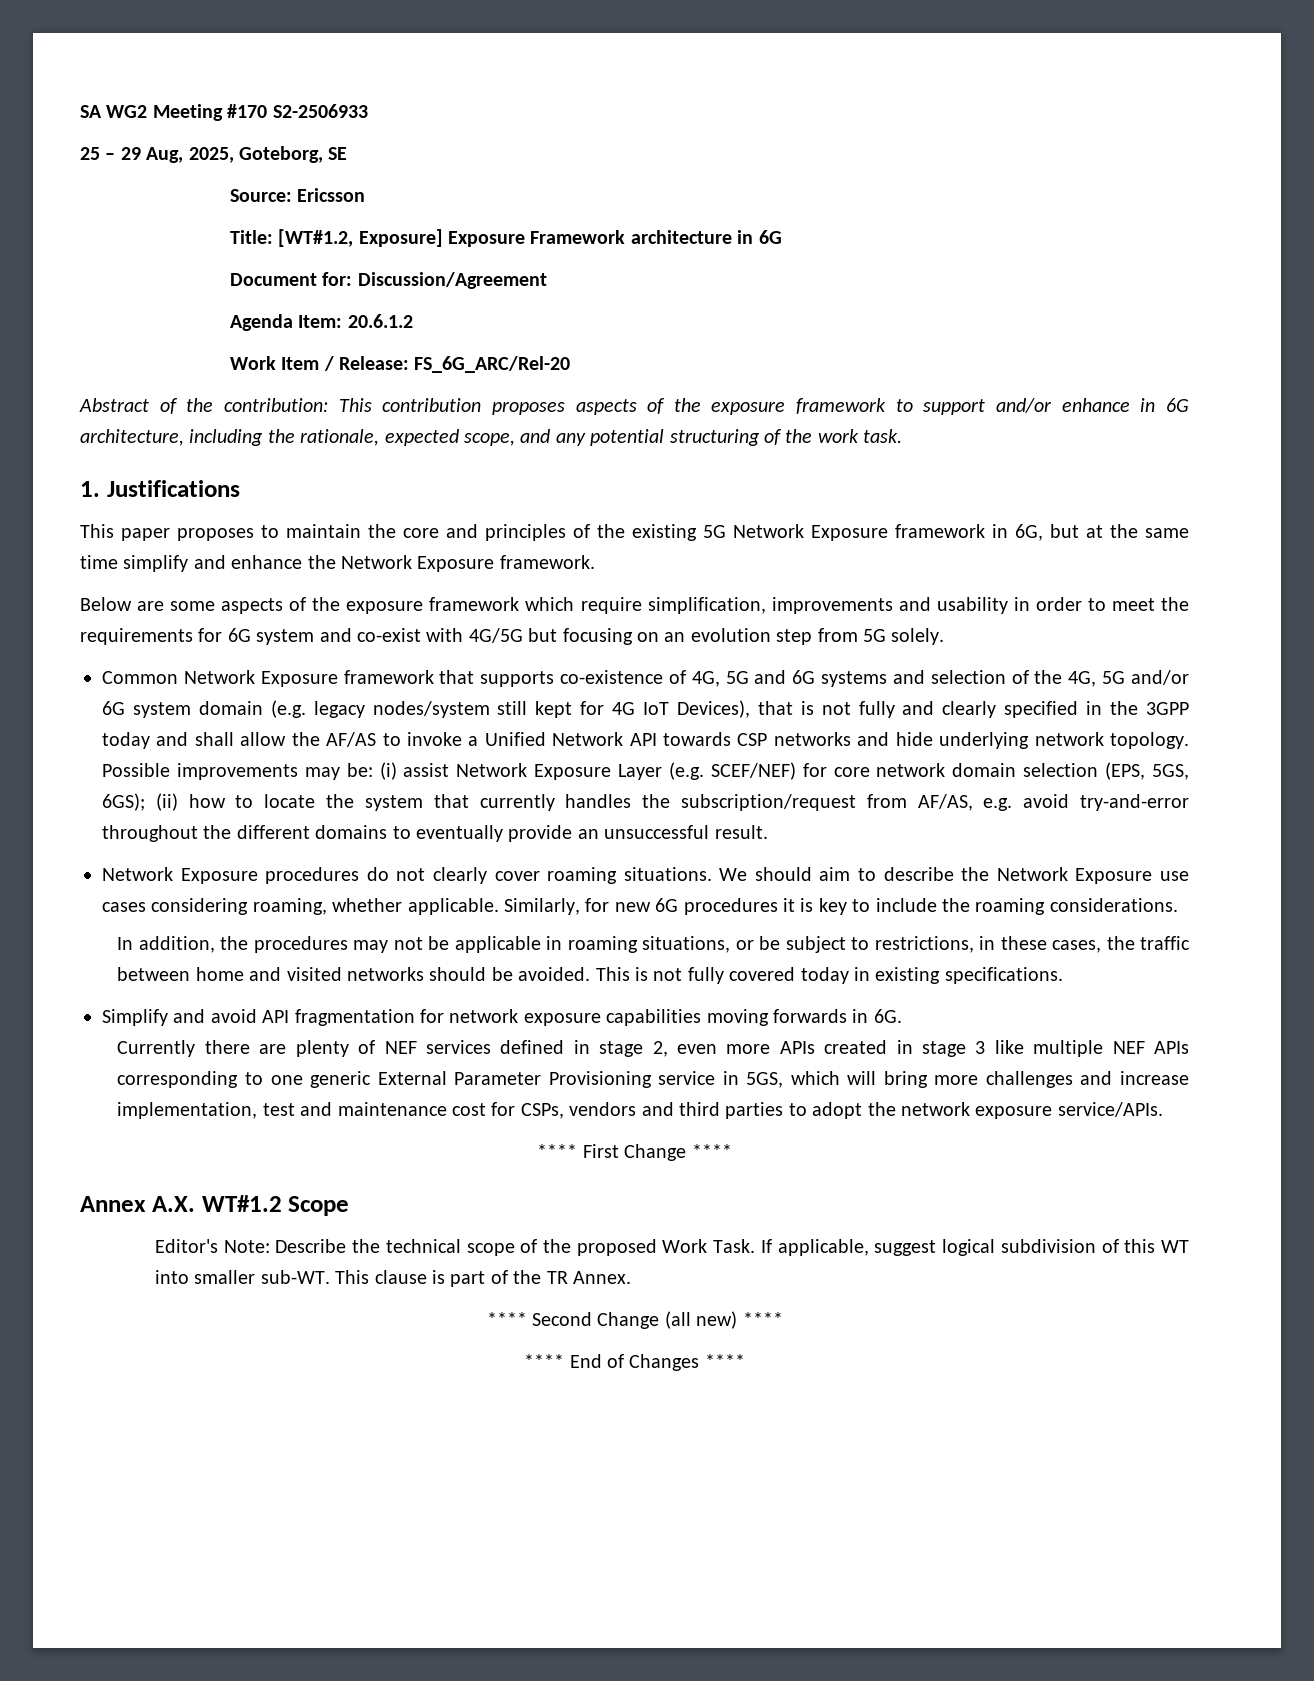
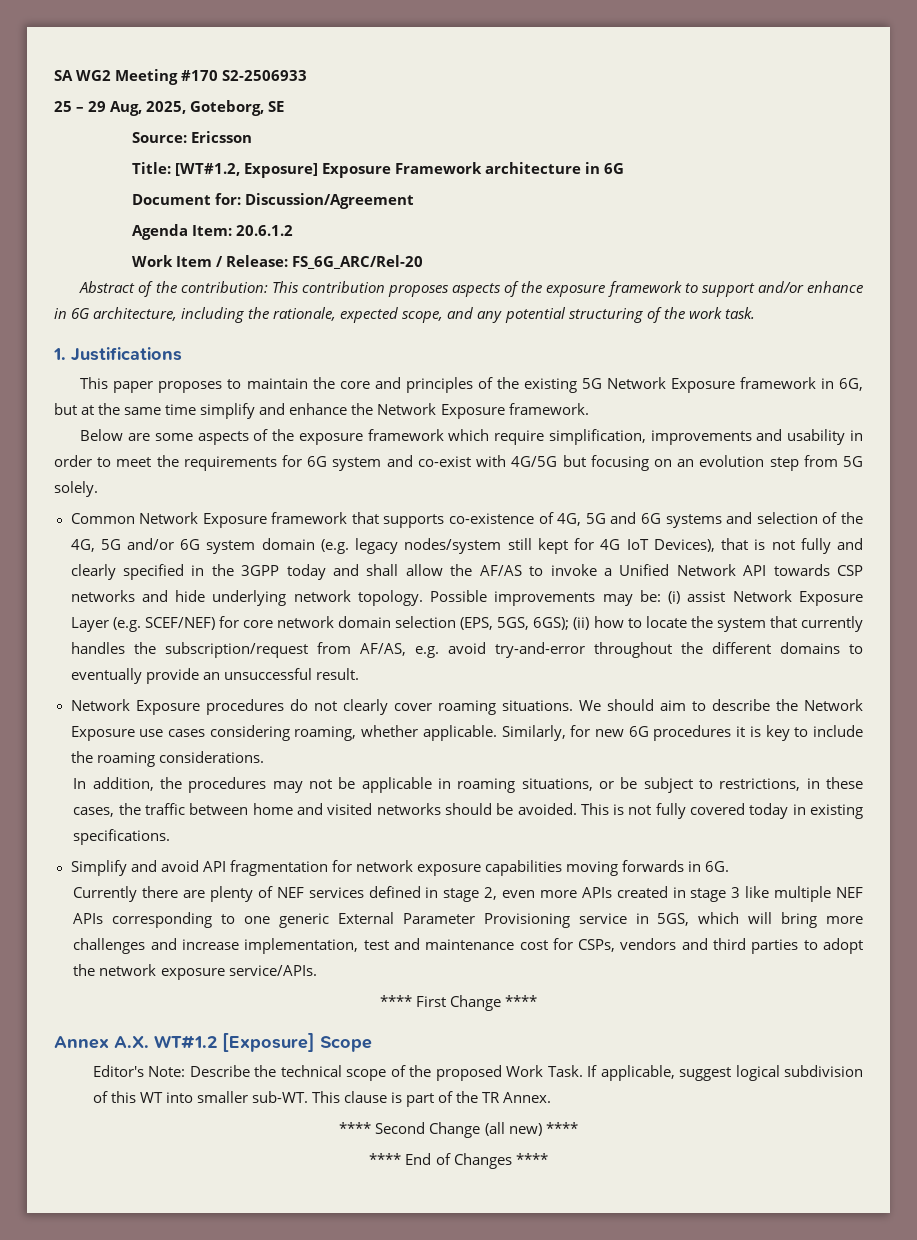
- Annex A.X. WT#1.2 Scope
+ Annex A.X. WT#1.2 [Exposure] Scope

